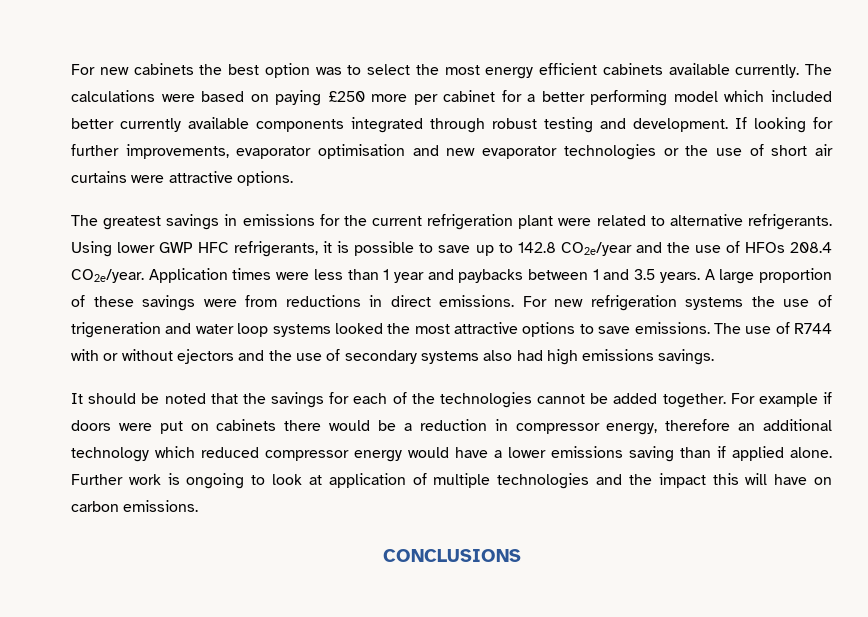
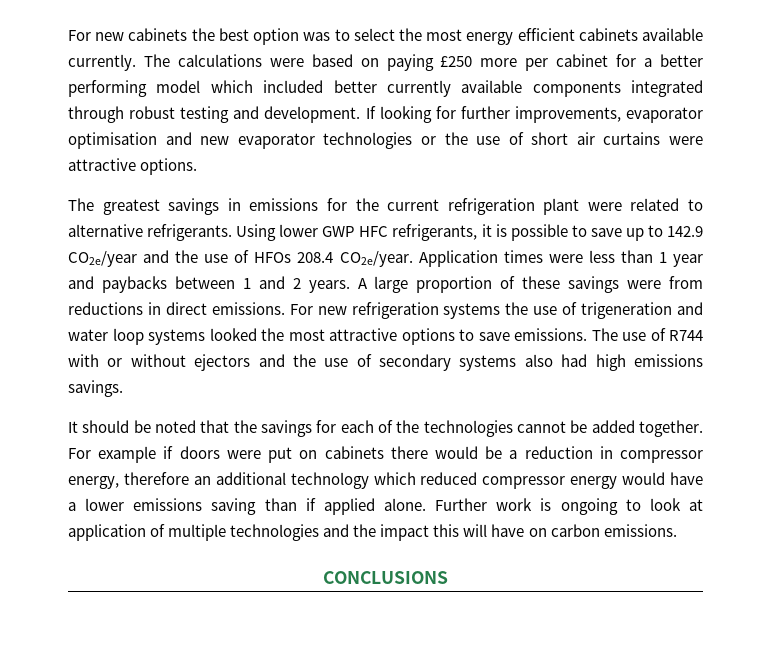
- Using lower GWP HFC refrigerants, it is possible to save up to 142.8 CO2e/year and the use of HFOs 208.4 CO2e/year.
+ Using lower GWP HFC refrigerants, it is possible to save up to 142.9 CO2e/year and the use of HFOs 208.4 CO2e/year.
- Application times were less than 1 year and paybacks between 1 and 3.5 years.
+ Application times were less than 1 year and paybacks between 1 and 2 years.

